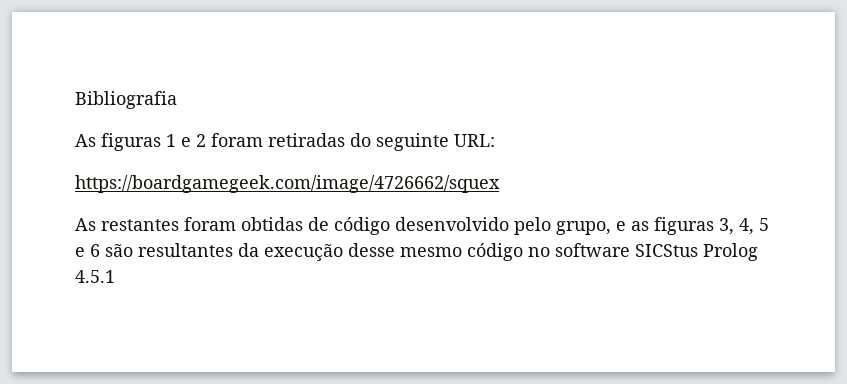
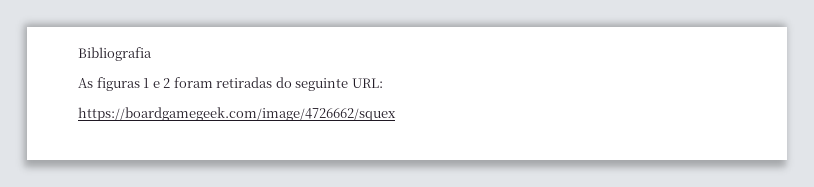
- As restantes foram obtidas de código desenvolvido pelo grupo, e as figuras 3, 4, 5 e 6 são resultantes da execução desse mesmo código no software SICStus Prolog 4.5.1

